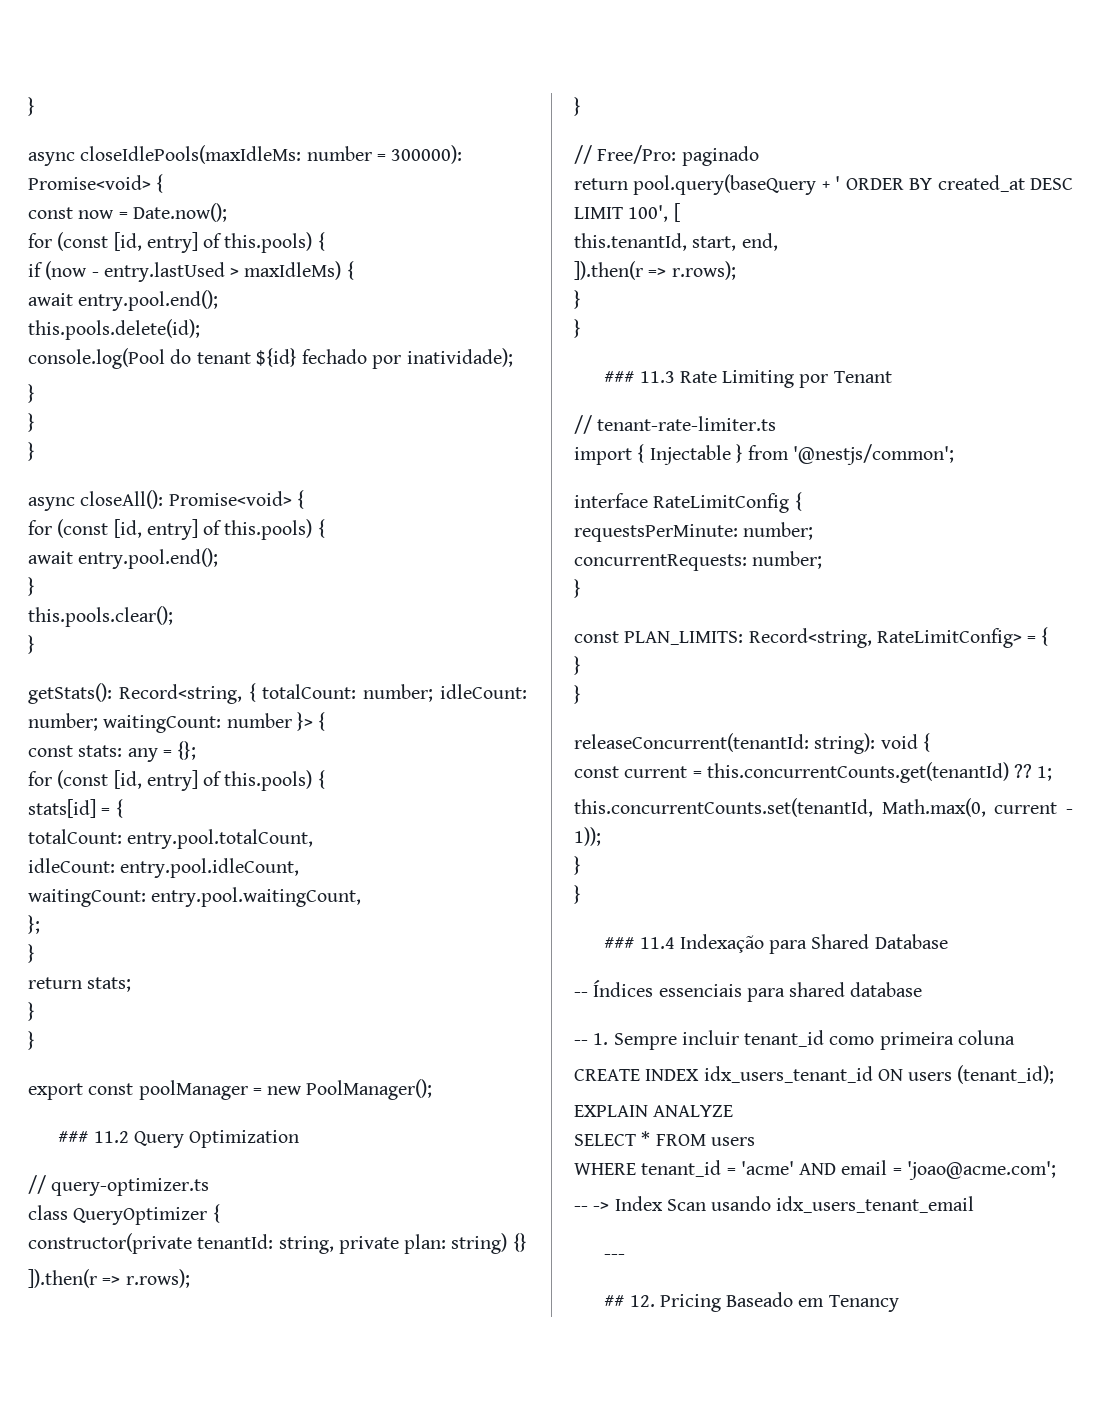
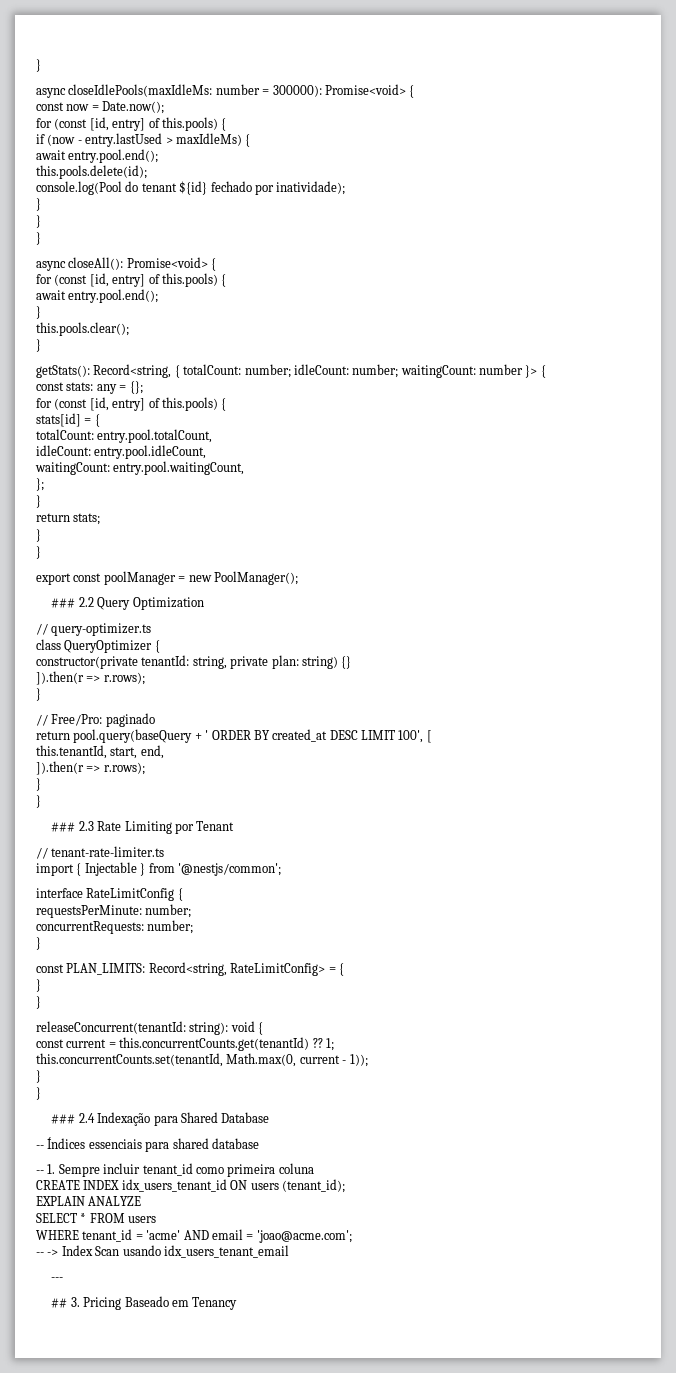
- ### 11.2 Query Optimization
+ ### 2.2 Query Optimization
- ### 11.3 Rate Limiting por Tenant
+ ### 2.3 Rate Limiting por Tenant
- ### 11.4 Indexação para Shared Database
+ ### 2.4 Indexação para Shared Database
- ## 12. Pricing Baseado em Tenancy
+ ## 3. Pricing Baseado em Tenancy

